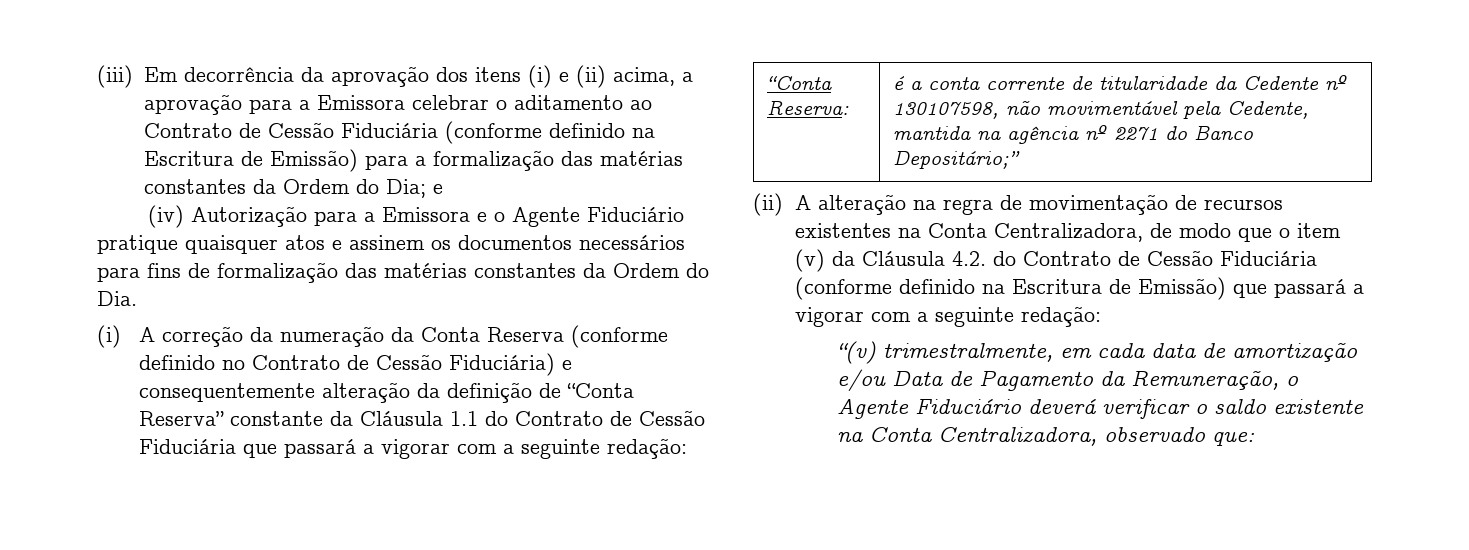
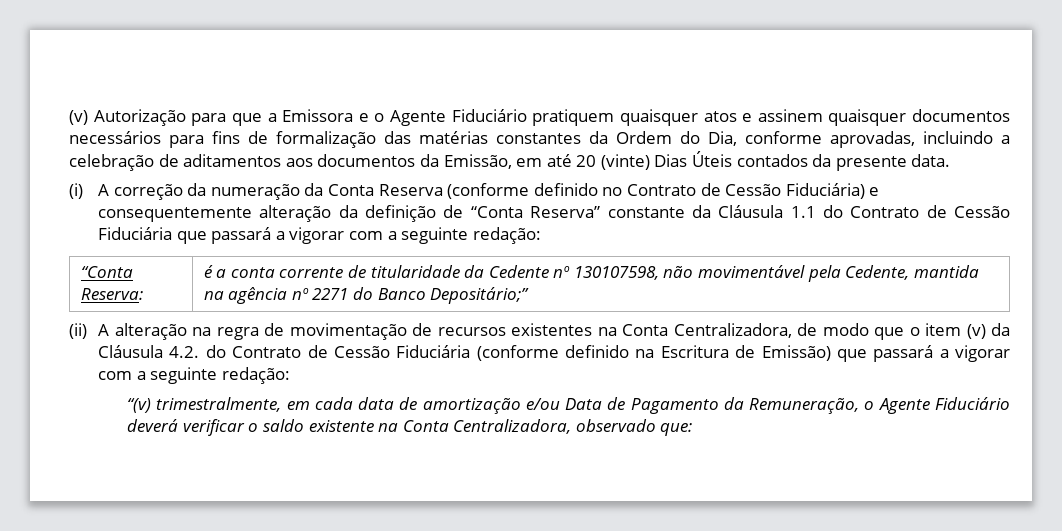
- (iii) Em decorrência da aprovação dos itens (i) e (ii) acima, a aprovação para a Emissora celebrar o aditamento ao Contrato de Cessão Fiduciária (conforme definido na Escritura de Emissão) para a formalização das matérias constantes da Ordem do Dia; e
- (iv) Autorização para a Emissora e o Agente Fiduciário pratique quaisquer atos e assinem os documentos necessários para fins de formalização das matérias constantes da Ordem do Dia.
+ (v) Autorização para que a Emissora e o Agente Fiduciário pratiquem quaisquer atos e assinem quaisquer documentos necessários para fins de formalização das matérias constantes da Ordem do Dia, conforme aprovadas, incluindo a celebração de aditamentos aos documentos da Emissão, em até 20 (vinte) Dias Úteis contados da presente data.

